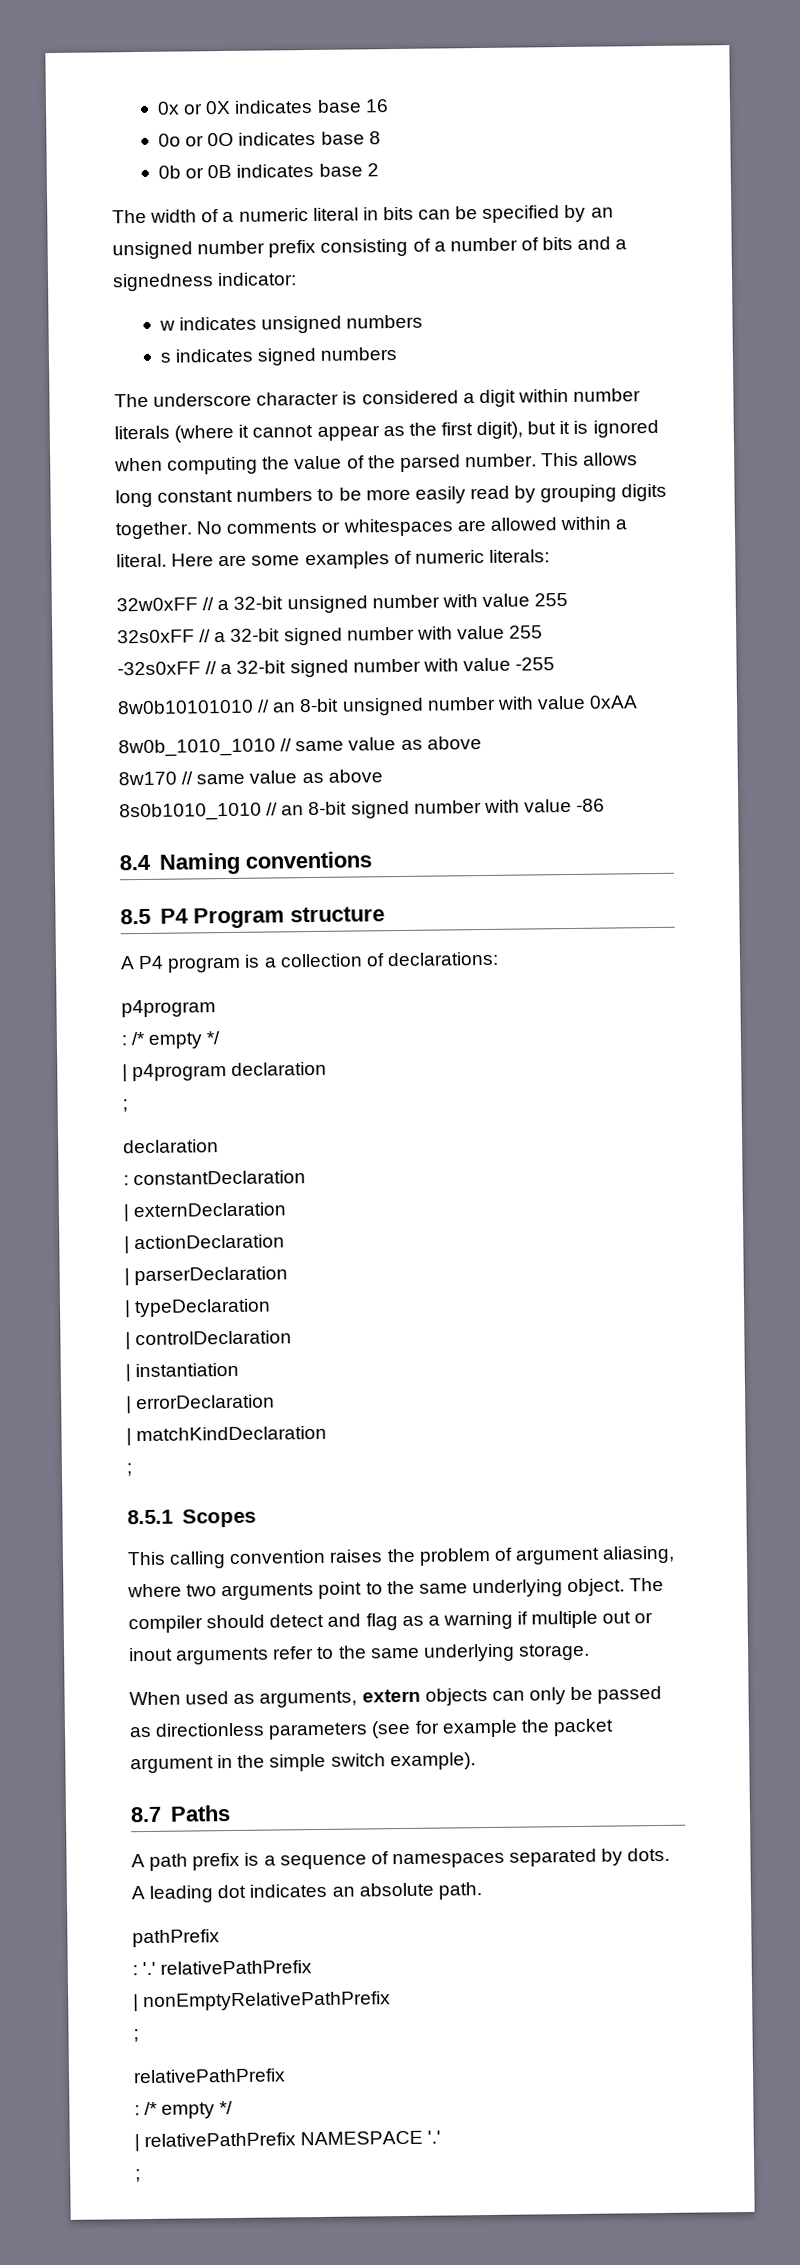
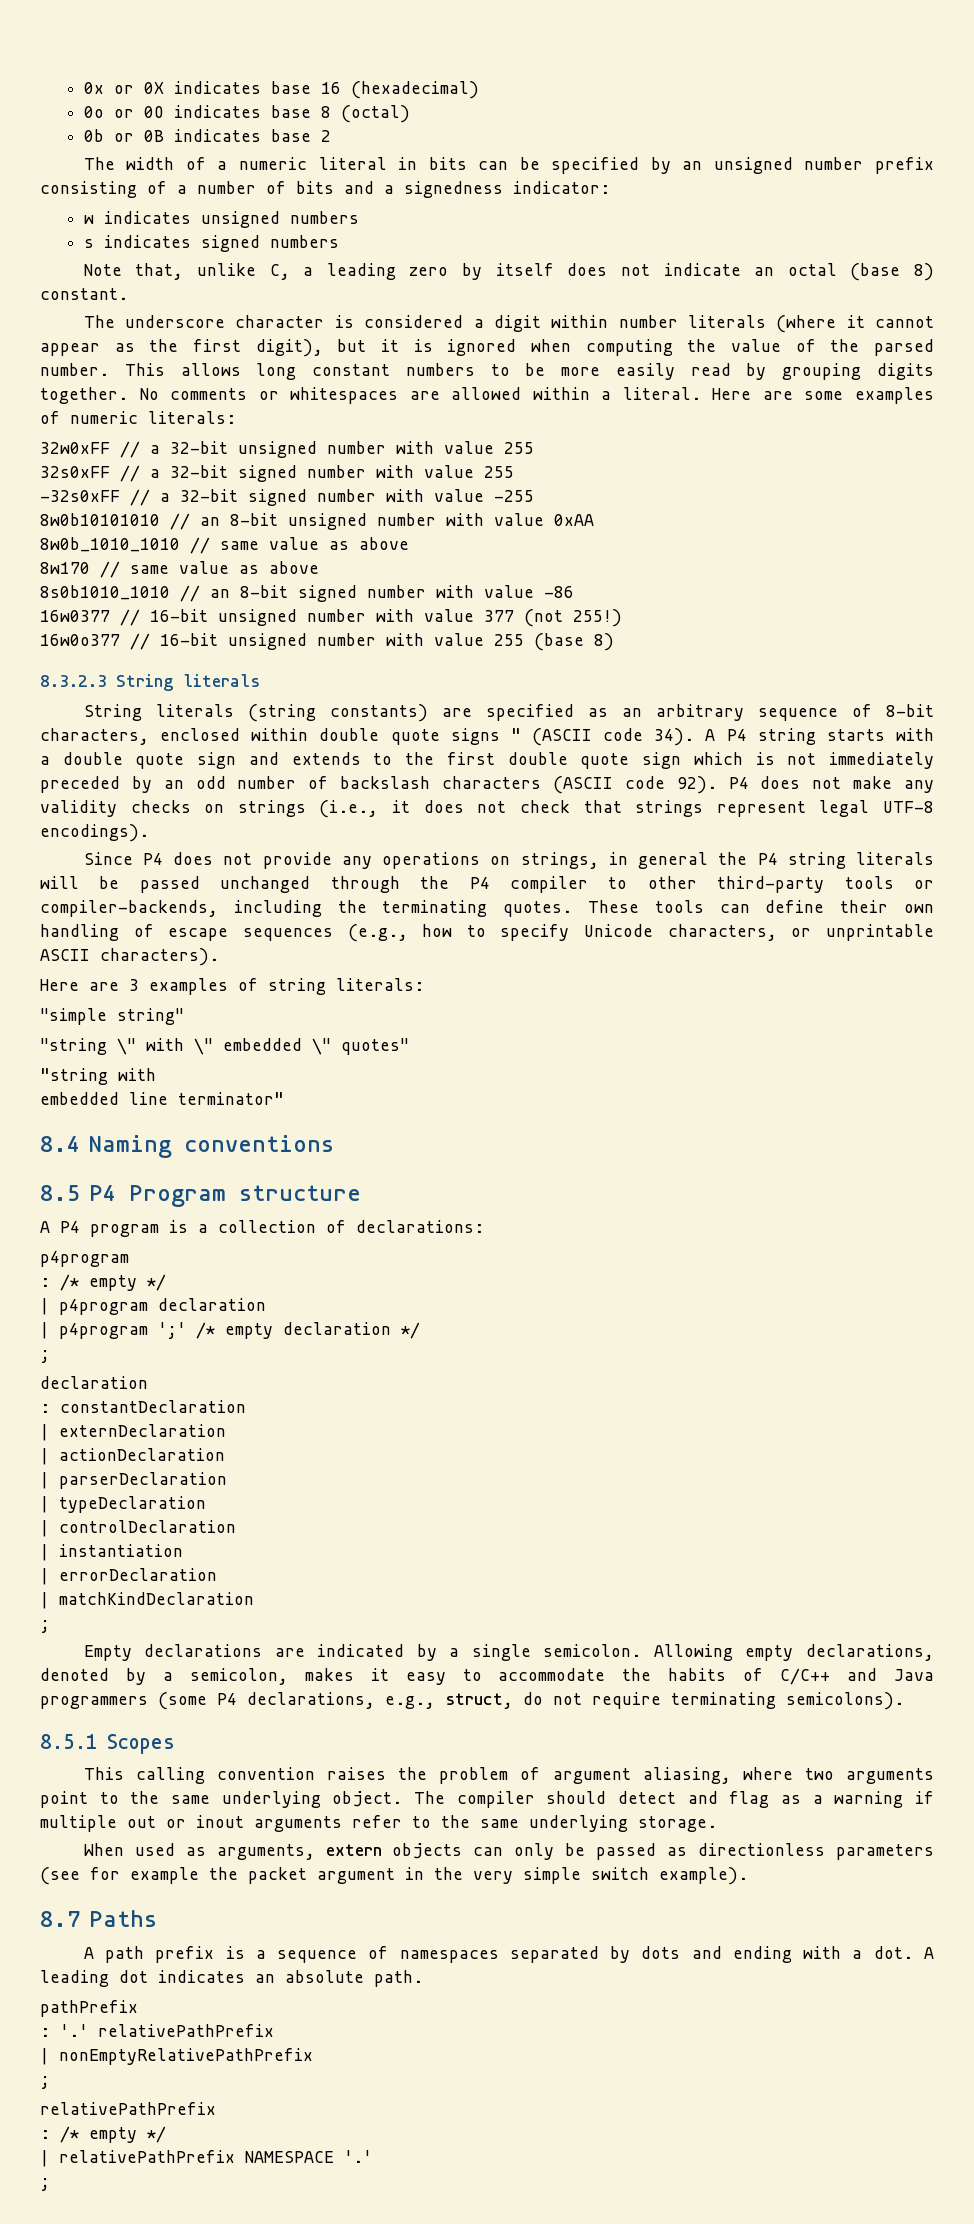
- 0x or 0X indicates base 16
+ 0x or 0X indicates base 16 (hexadecimal)
- 0o or 0O indicates base 8
+ 0o or 0O indicates base 8 (octal)
+ Note that, unlike C, a leading zero by itself does not indicate an octal (base 8) constant.
+ 16w0377 // 16-bit unsigned number with value 377 (not 255!)
+ 16w0o377 // 16-bit unsigned number with value 255 (base 8)
+ 8.3.2.3 String literals
+ String literals (string constants) are specified as an arbitrary sequence of 8-bit characters, enclosed within double quote signs " (ASCII code 34). A P4 string starts with a double quote sign and extends to the first double quote sign which is not immediately preceded by an odd number of backslash characters (ASCII code 92). P4 does not make any validity checks on strings (i.e., it does not check that strings represent legal UTF-8 encodings).
+ Since P4 does not provide any operations on strings, in general the P4 string literals will be passed unchanged through the P4 compiler to other third-party tools or compiler-backends, including the terminating quotes. These tools can define their own handling of escape sequences (e.g., how to specify Unicode characters, or unprintable ASCII characters).
+ Here are 3 examples of string literals:
+ "simple string"
+ "string \" with \" embedded \" quotes"
+ "string with
+ embedded line terminator"
+ | p4program ';' /* empty declaration */
+ Empty declarations are indicated by a single semicolon. Allowing empty declarations, denoted by a semicolon, makes it easy to accommodate the habits of C/C++ and Java programmers (some P4 declarations, e.g., struct, do not require terminating semicolons).
- When used as arguments, extern objects can only be passed as directionless parameters (see for example the packet argument in the simple switch example).
+ When used as arguments, extern objects can only be passed as directionless parameters (see for example the packet argument in the very simple switch example).
- A path prefix is a sequence of namespaces separated by dots.
+ A path prefix is a sequence of namespaces separated by dots and ending with a dot.

